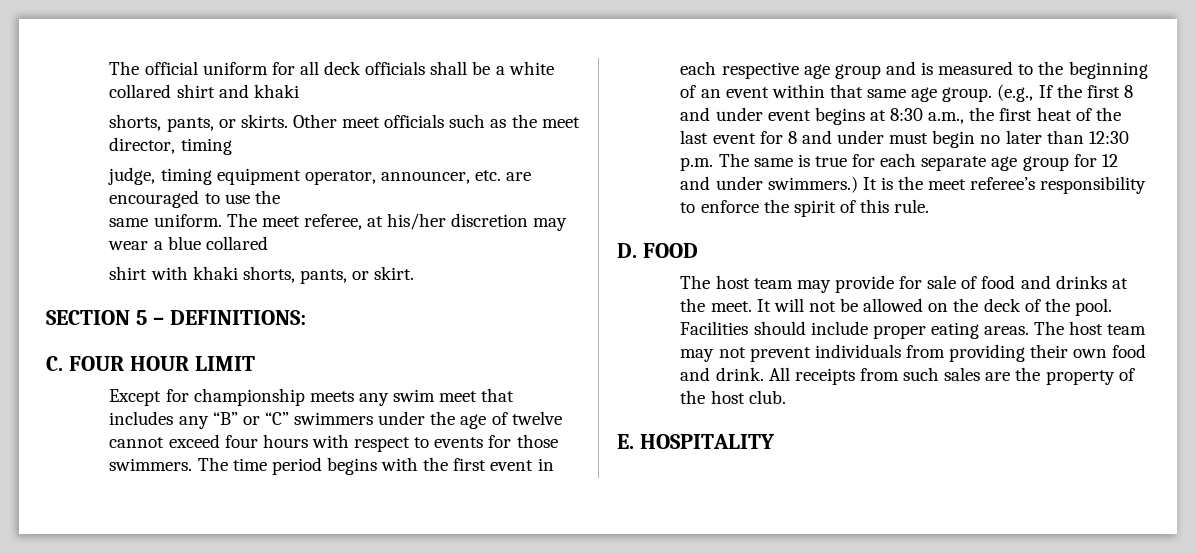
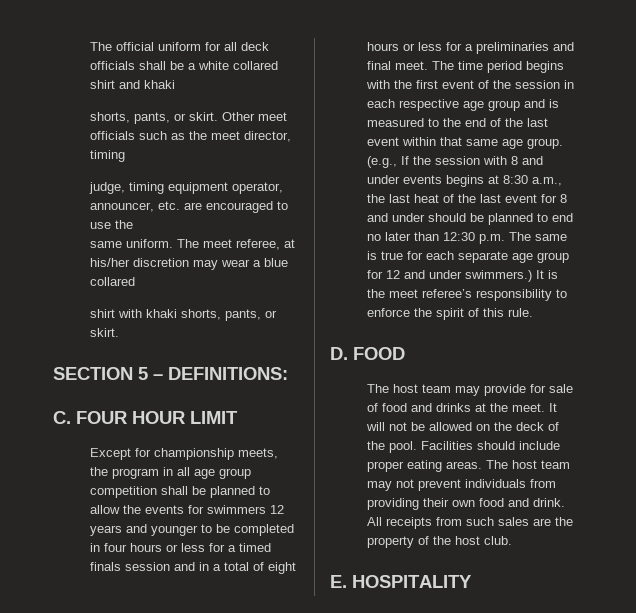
  The official uniform for all deck officials shall be a white collared shirt and khaki
- shorts, pants, or skirts.
+ shorts, pants, or skirt.
- Except for championship meets any swim meet that includes any “B” or “C” swimmers under the age of twelve cannot exceed four hours with respect to events for those swimmers.
+ Except for championship meets, the program in all age group competition shall be planned to allow the events for swimmers 12 years and younger to be completed in four hours or less for a timed finals session and in a total of eight hours or less for a preliminaries and final meet.
- The time period begins with the first event in each respective age group and is measured to the beginning of an event within that same age group.
+ The time period begins with the first event of the session in each respective age group and is measured to the end of the last event within that same age group.
- (e.g., If the first 8 and under event begins at 8:30 a.m., the first heat of the last event for 8 and under must begin no later than 12:30 p.m. The same is true for each separate age group for 12 and under swimmers.)
+ (e.g., If the session with 8 and under events begins at 8:30 a.m., the last heat of the last event for 8 and under should be planned to end no later than 12:30 p.m. The same is true for each separate age group for 12 and under swimmers.)

